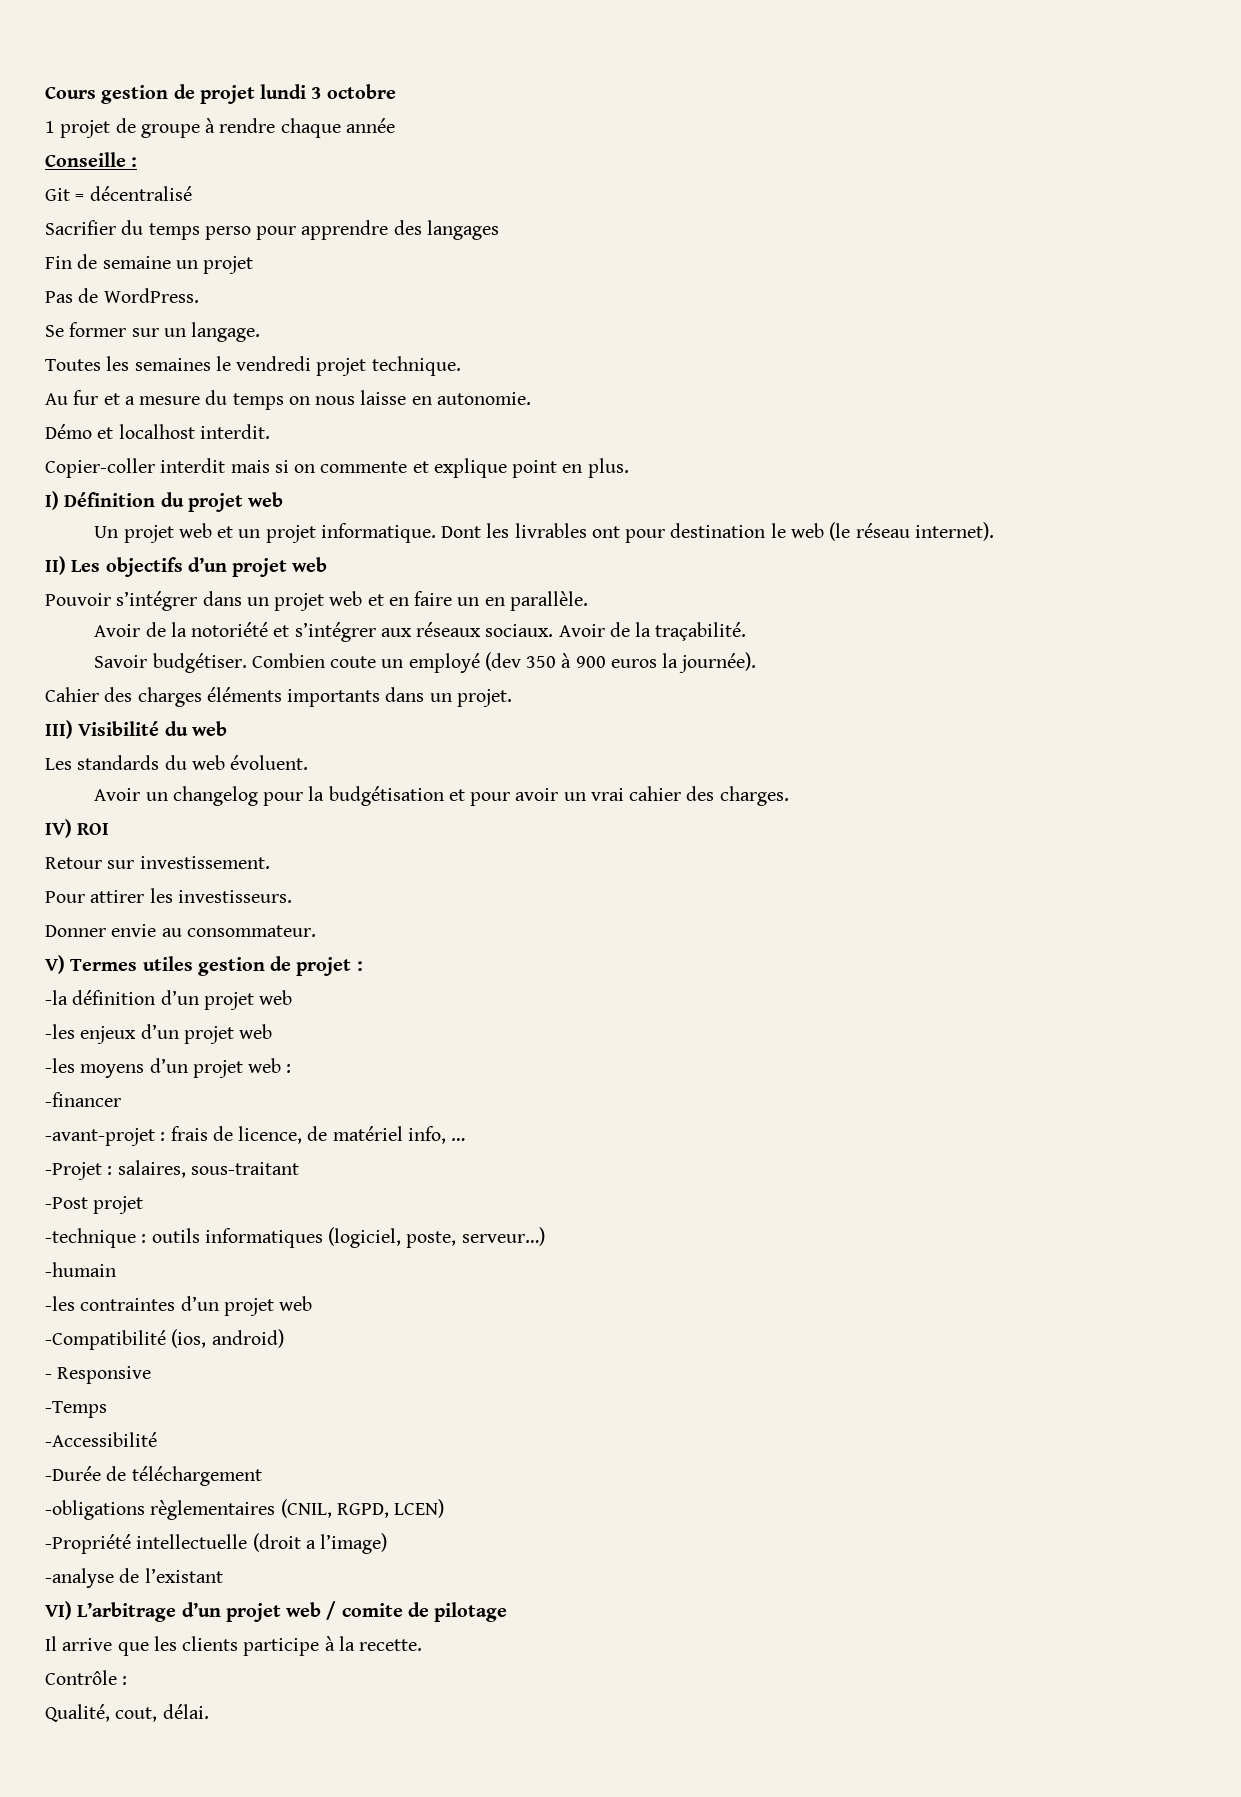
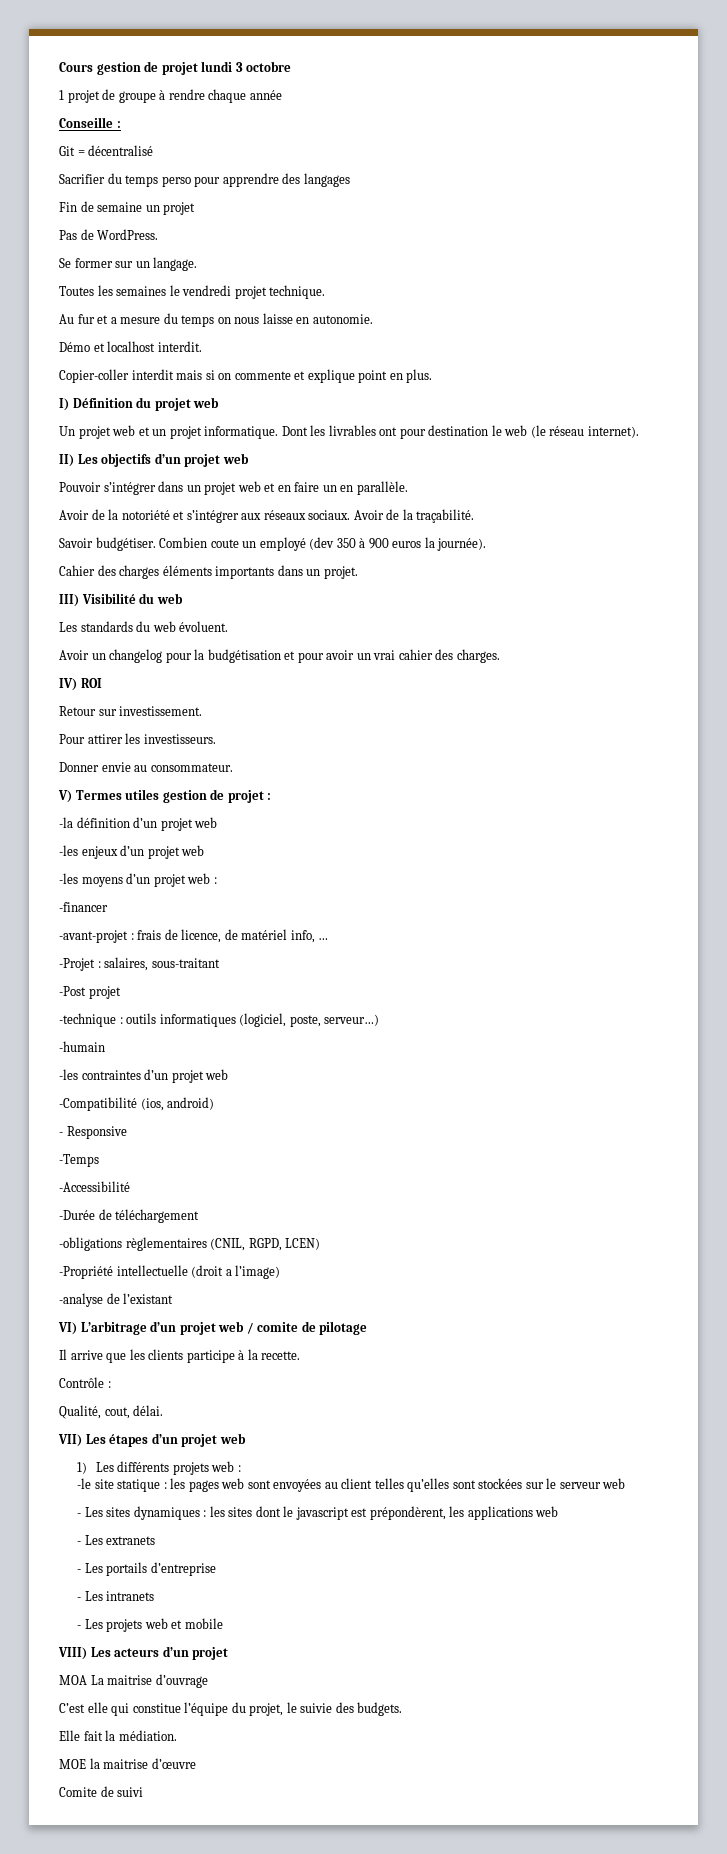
+ VII) Les étapes d’un projet web
+ 1) Les différents projets web :
+ -le site statique : les pages web sont envoyées au client telles qu’elles sont stockées sur le serveur web
+ - Les sites dynamiques : les sites dont le javascript est prépondèrent, les applications web
+ - Les extranets
+ - Les portails d’entreprise
+ - Les intranets
+ - Les projets web et mobile
+ VIII) Les acteurs d’un projet
+ MOA La maitrise d’ouvrage
+ C’est elle qui constitue l’équipe du projet, le suivie des budgets.
+ Elle fait la médiation.
+ MOE la maitrise d’œuvre
+ Comite de suivi

